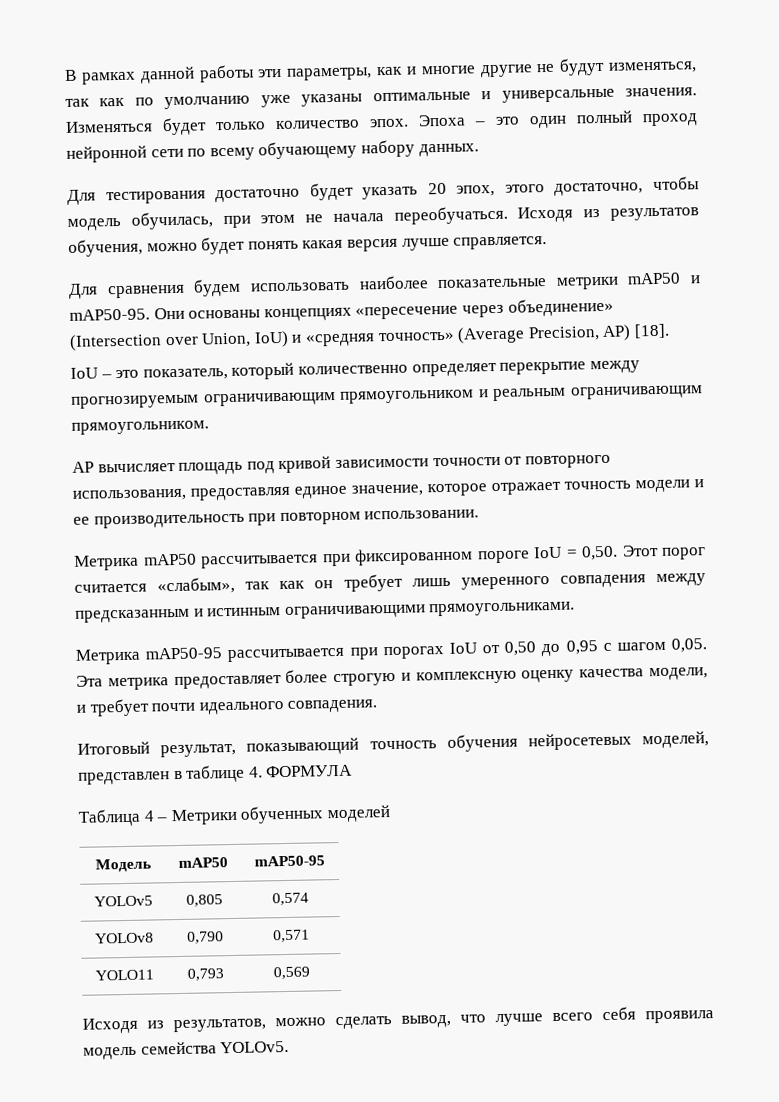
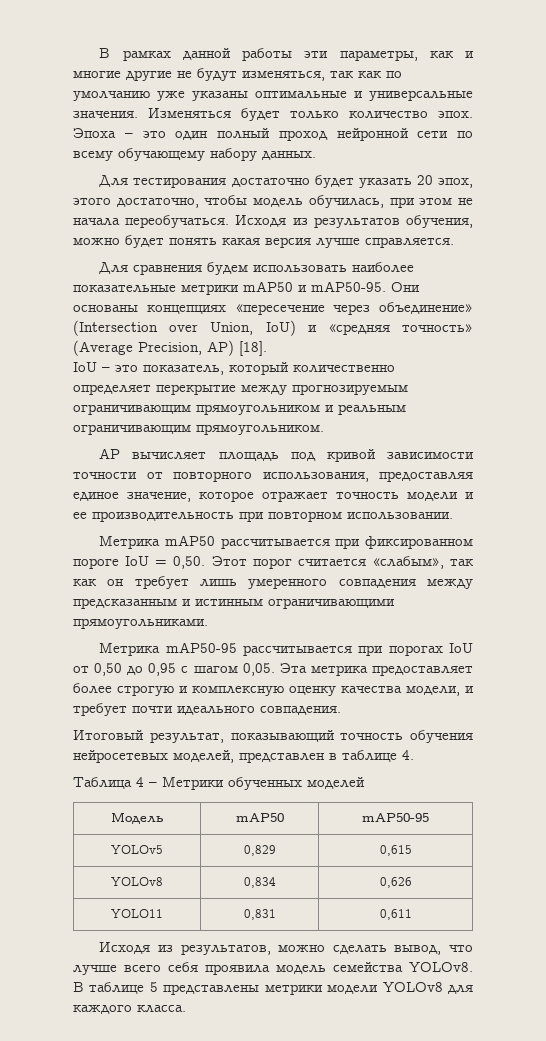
- Итоговый результат, показывающий точность обучения нейросетевых моделей, представлен в таблице 4. ФОРМУЛА
+ Итоговый результат, показывающий точность обучения нейросетевых моделей, представлен в таблице 4.
- YOLOv5 | 0,805 | 0,574
+ YOLOv5 | 0,829 | 0,615
- YOLOv8 | 0,790 | 0,571
+ YOLOv8 | 0,834 | 0,626
- YOLO11 | 0,793 | 0,569
+ YOLO11 | 0,831 | 0,611
- Исходя из результатов, можно сделать вывод, что лучше всего себя проявила модель семейства YOLOv5.
+ Исходя из результатов, можно сделать вывод, что лучше всего себя проявила модель семейства YOLOv8. В таблице 5 представлены метрики модели YOLOv8 для каждого класса.

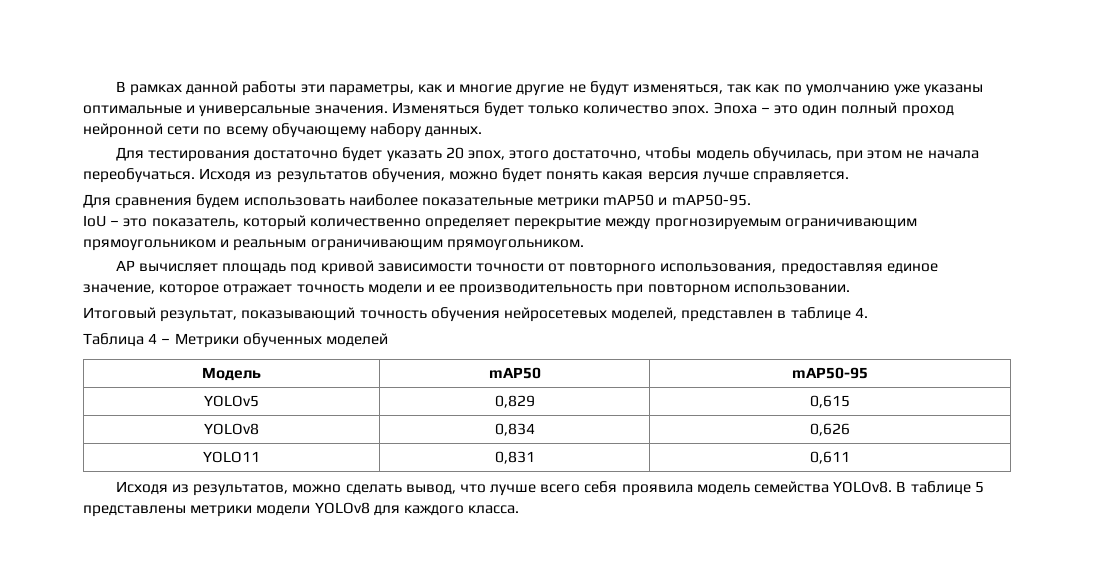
- Они основаны концепциях «пересечение через объединение» (Intersection over Union, IoU) и «cредняя точность» (Average Precision, AP) [18].
- Метрика mAP50 рассчитывается при фиксированном пороге IoU = 0,50. Этот порог считается «слабым», так как он требует лишь умеренного совпадения между предсказанным и истинным ограничивающими прямоугольниками.
- Метрика mAP50-95 рассчитывается при порогах IoU от 0,50 до 0,95 с шагом 0,05. Эта метрика предоставляет более строгую и комплексную оценку качества модели, и требует почти идеального совпадения.

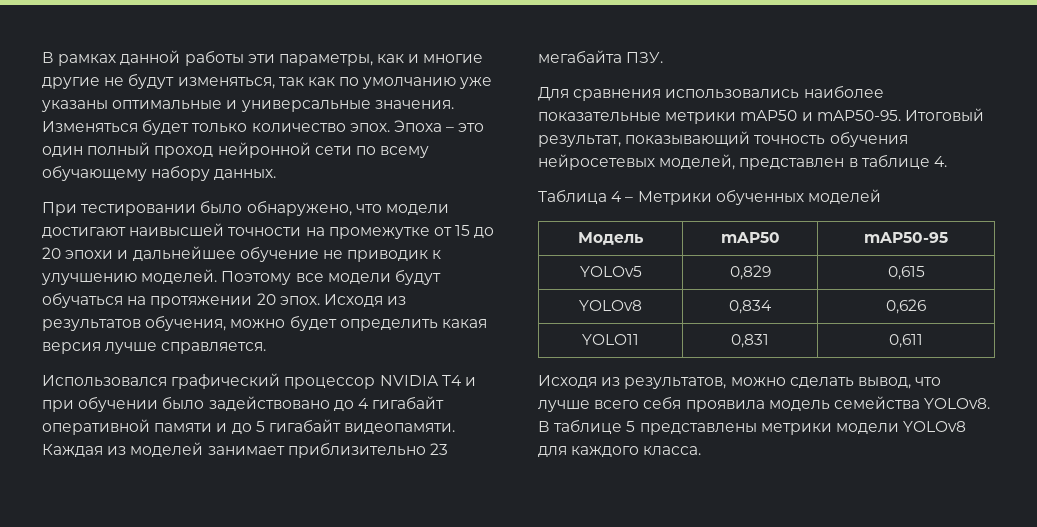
- Для тестирования достаточно будет указать 20 эпох, этого достаточно, чтобы модель обучилась, при этом не начала переобучаться.
+ При тестировании было обнаружено, что модели достигают наивысшей точности на промежутке от 15 до 20 эпохи и дальнейшее обучение не приводик к улучшению моделей. Поэтому все модели будут обучаться на протяжении 20 эпох.
- Исходя из результатов обучения, можно будет понять какая версия лучше справляется.
+ Исходя из результатов обучения, можно будет определить какая версия лучше справляется.
+ Использовался графический процессор NVIDIA T4 и при обучении было задействовано до 4 гигабайт оперативной памяти и до 5 гигабайт видеопамяти. Каждая из моделей занимает приблизительно 23 мегабайта ПЗУ.
- Для сравнения будем использовать наиболее показательные метрики mAP50 и mAP50-95.
- IoU – это показатель, который количественно определяет перекрытие между прогнозируемым ограничивающим прямоугольником и реальным ограничивающим прямоугольником.
- AP вычисляет площадь под кривой зависимости точности от повторного использования, предоставляя единое значение, которое отражает точность модели и ее производительность при повторном использовании.
- Итоговый результат, показывающий точность обучения нейросетевых моделей, представлен в таблице 4.
+ Для сравнения использовались наиболее показательные метрики mAP50 и mAP50-95. Итоговый результат, показывающий точность обучения нейросетевых моделей, представлен в таблице 4.

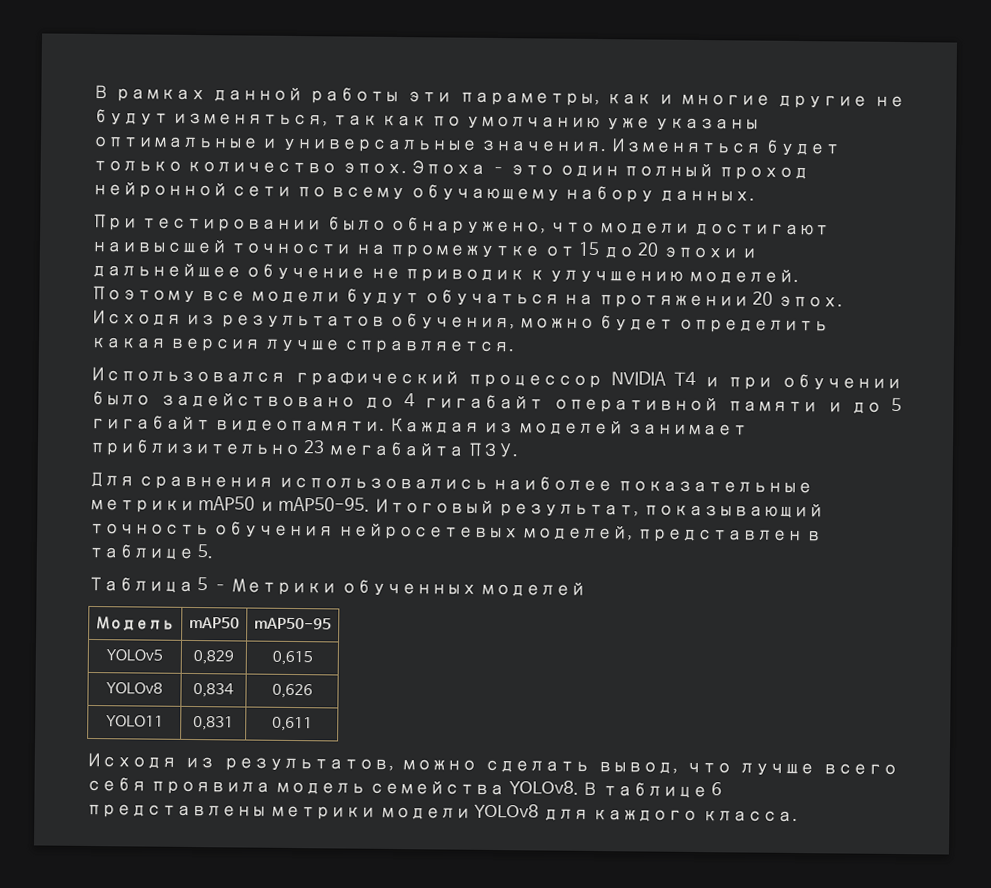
- Итоговый результат, показывающий точность обучения нейросетевых моделей, представлен в таблице 4.
+ Итоговый результат, показывающий точность обучения нейросетевых моделей, представлен в таблице 5.
- Таблица 4 – Метрики обученных моделей
+ Таблица 5 – Метрики обученных моделей
- В таблице 5 представлены метрики модели YOLOv8 для каждого класса.
+ В таблице 6 представлены метрики модели YOLOv8 для каждого класса.

